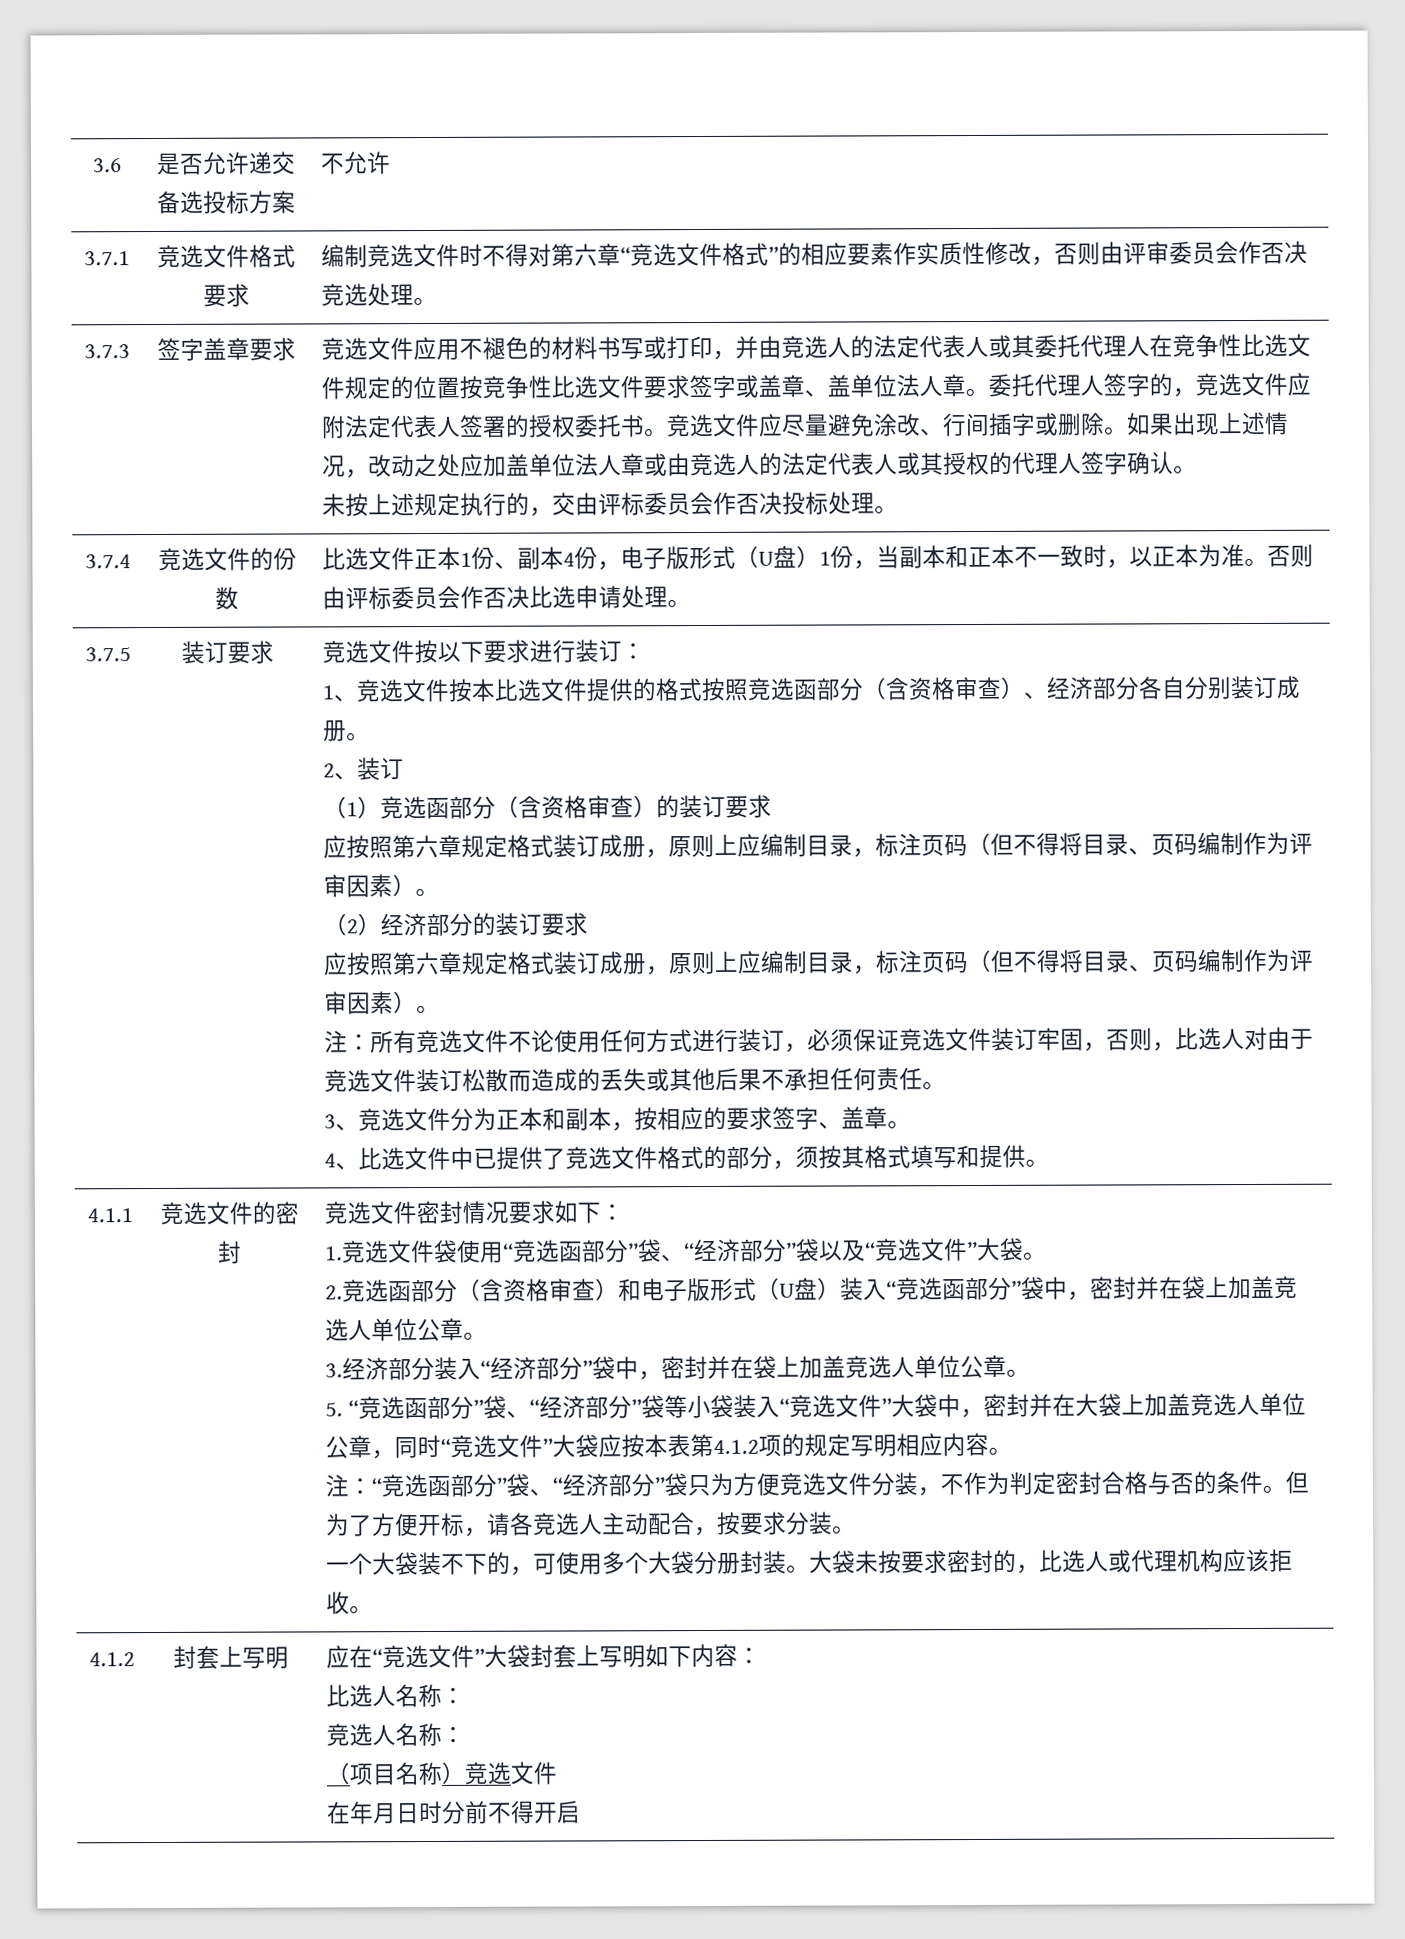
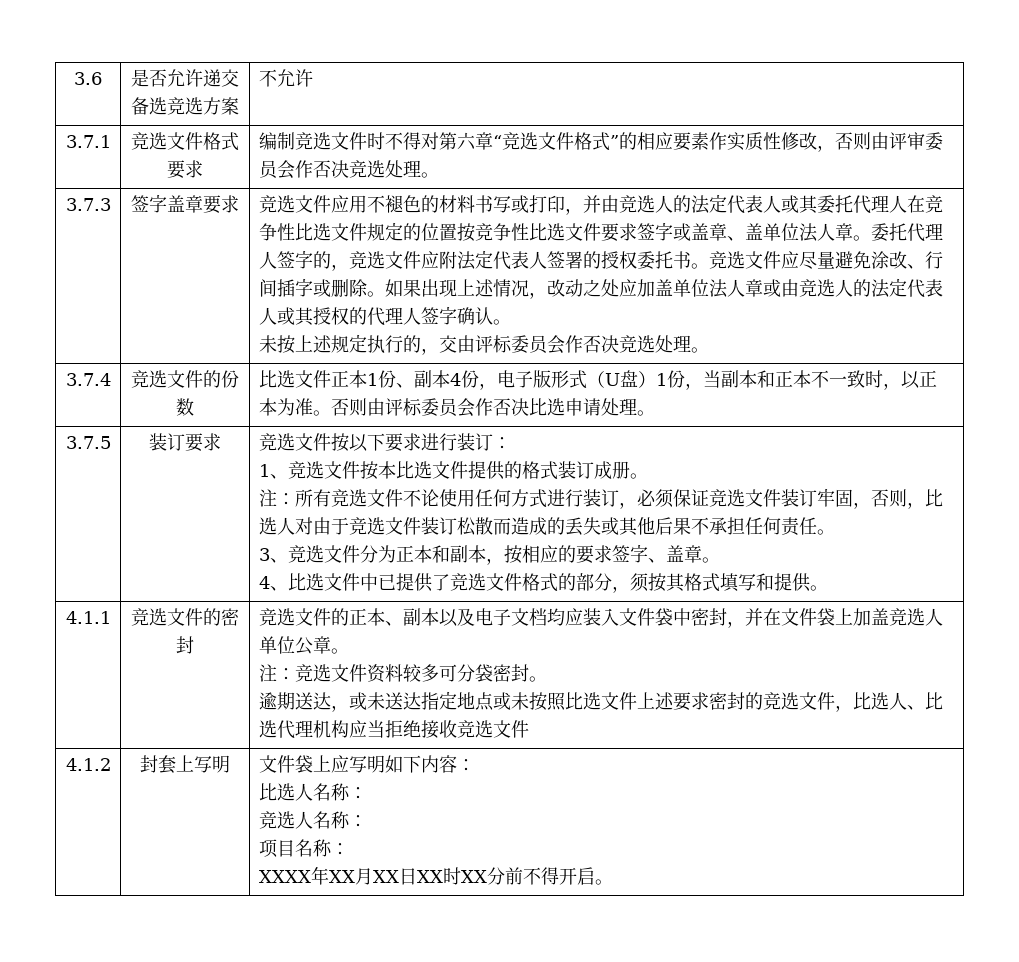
- 3.6 | 是否允许递交备选投标方案 | 不允许
+ 3.6 | 是否允许递交备选竞选方案 | 不允许
- 未按上述规定执行的，交由评标委员会作否决投标处理。
+ 未按上述规定执行的，交由评标委员会作否决竞选处理。
- 1、竞选文件按本比选文件提供的格式按照竞选函部分（含资格审查）、经济部分各自分别装订成册。
- 2、装订
- （1）竞选函部分（含资格审查）的装订要求
- 应按照第六章规定格式装订成册，原则上应编制目录，标注页码（但不得将目录、页码编制作为评审因素）。
- （2）经济部分的装订要求
- 应按照第六章规定格式装订成册，原则上应编制目录，标注页码（但不得将目录、页码编制作为评审因素）。
+ 1、竞选文件按本比选文件提供的格式装订成册。
- 竞选文件密封情况要求如下：
- 1.竞选文件袋使用“竞选函部分”袋、“经济部分”袋以及“竞选文件”大袋。
- 2.竞选函部分（含资格审查）和电子版形式（U盘）装入“竞选函部分”袋中，密封并在袋上加盖竞选人单位公章。
- 3.经济部分装入“经济部分”袋中，密封并在袋上加盖竞选人单位公章。
- 5. “竞选函部分”袋、“经济部分”袋等小袋装入“竞选文件”大袋中，密封并在大袋上加盖竞选人单位公章，同时“竞选文件”大袋应按本表第4.1.2项的规定写明相应内容。
- 注：“竞选函部分”袋、“经济部分”袋只为方便竞选文件分装，不作为判定密封合格与否的条件。但为了方便开标，请各竞选人主动配合，按要求分装。
- 一个大袋装不下的，可使用多个大袋分册封装。大袋未按要求密封的，比选人或代理机构应该拒收。
+ 竞选文件的正本、副本以及电子文档均应装入文件袋中密封，并在文件袋上加盖竞选人单位公章。
+ 注：竞选文件资料较多可分袋密封。
+ 逾期送达，或未送达指定地点或未按照比选文件上述要求密封的竞选文件，比选人、比选代理机构应当拒绝接收竞选文件
- 4.1.2 | 封套上写明 | 应在“竞选文件”大袋封套上写明如下内容：
+ 4.1.2 | 封套上写明 | 文件袋上应写明如下内容：
  比选人名称：
  竞选人名称：
- （项目名称）竞选文件
- 在年月日时分前不得开启
+ 项目名称：
+ ΧΧΧΧ年ΧΧ月ΧΧ日ΧΧ时ΧΧ分前不得开启。

